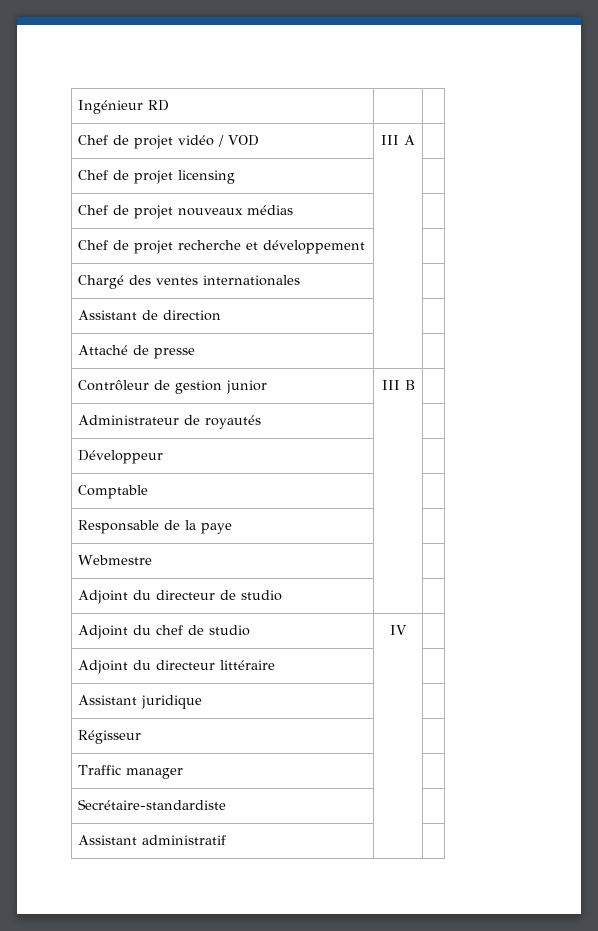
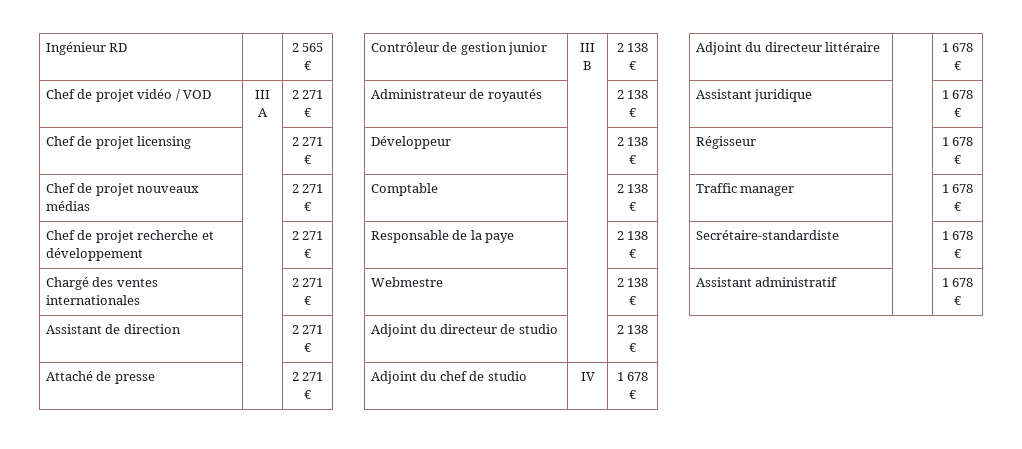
- Ingénieur RD | |
+ Ingénieur RD | | 2 565 €
- Chef de projet vidéo / VOD | III A |
+ Chef de projet vidéo / VOD | III A | 2 271 €
- Chef de projet licensing | |
+ Chef de projet licensing | | 2 271 €
- Chef de projet nouveaux médias | |
+ Chef de projet nouveaux médias | | 2 271 €
- Chef de projet recherche et développement | |
+ Chef de projet recherche et développement | | 2 271 €
- Chargé des ventes internationales | |
+ Chargé des ventes internationales | | 2 271 €
- Assistant de direction | |
+ Assistant de direction | | 2 271 €
- Attaché de presse | |
+ Attaché de presse | | 2 271 €
- Contrôleur de gestion junior | III B |
+ Contrôleur de gestion junior | III B | 2 138 €
- Administrateur de royautés | |
- Développeur | |
- Comptable | |
- Responsable de la paye | |
- Webmestre | |
+ Administrateur de royautés | | 2 138 €
+ Développeur | | 2 138 €
+ Comptable | | 2 138 €
+ Responsable de la paye | | 2 138 €
+ Webmestre | | 2 138 €
- Adjoint du directeur de studio | |
+ Adjoint du directeur de studio | | 2 138 €
- Adjoint du chef de studio | IV |
+ Adjoint du chef de studio | IV | 1 678 €
- Adjoint du directeur littéraire | |
+ Adjoint du directeur littéraire | | 1 678 €
- Assistant juridique | |
- Régisseur | |
- Traffic manager | |
- Secrétaire-standardiste | |
+ Assistant juridique | | 1 678 €
+ Régisseur | | 1 678 €
+ Traffic manager | | 1 678 €
+ Secrétaire-standardiste | | 1 678 €
- Assistant administratif | |
+ Assistant administratif | | 1 678 €

